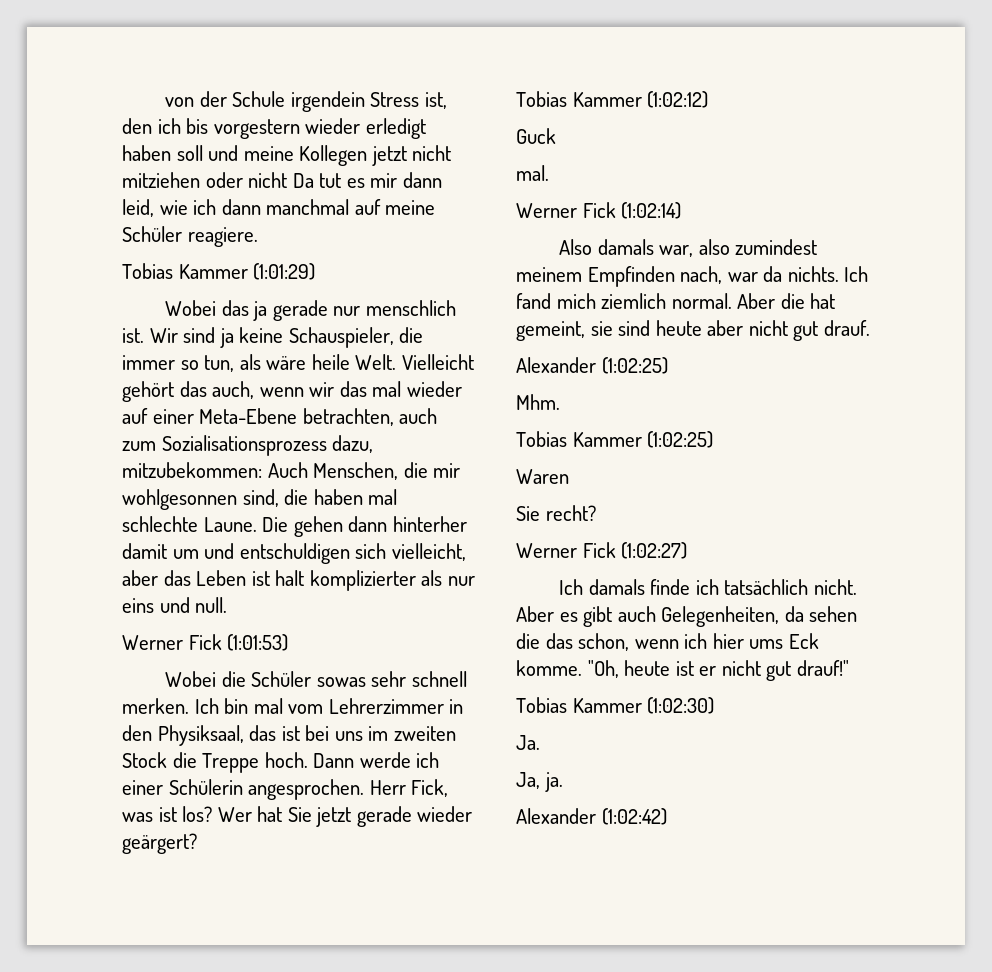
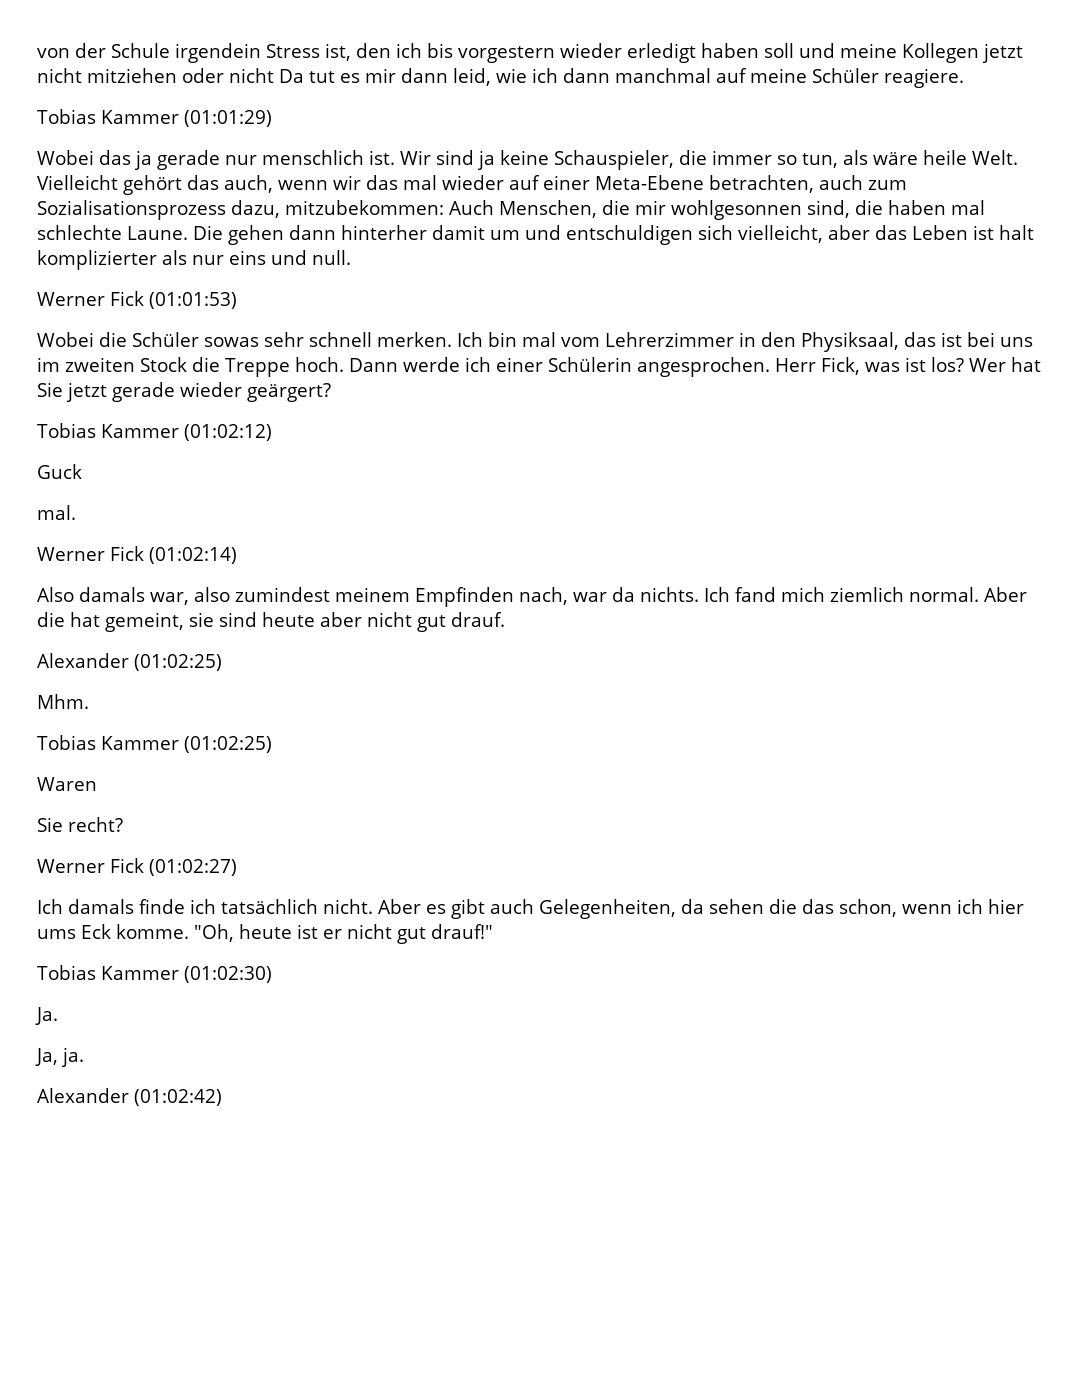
- Tobias Kammer (1:01:29)
+ Tobias Kammer (01:01:29)
- Werner Fick (1:01:53)
+ Werner Fick (01:01:53)
- Tobias Kammer (1:02:12)
+ Tobias Kammer (01:02:12)
- Werner Fick (1:02:14)
+ Werner Fick (01:02:14)
- Alexander (1:02:25)
+ Alexander (01:02:25)
- Tobias Kammer (1:02:25)
+ Tobias Kammer (01:02:25)
- Werner Fick (1:02:27)
+ Werner Fick (01:02:27)
- Tobias Kammer (1:02:30)
+ Tobias Kammer (01:02:30)
- Alexander (1:02:42)
+ Alexander (01:02:42)

